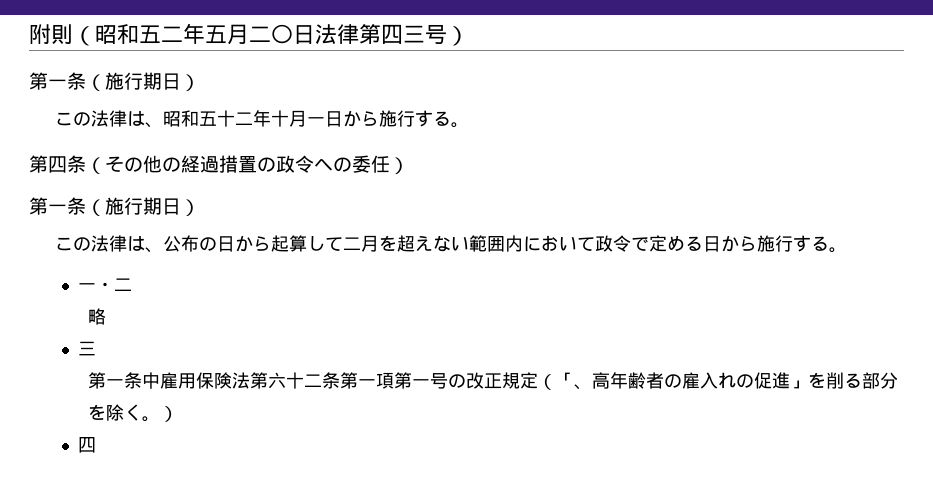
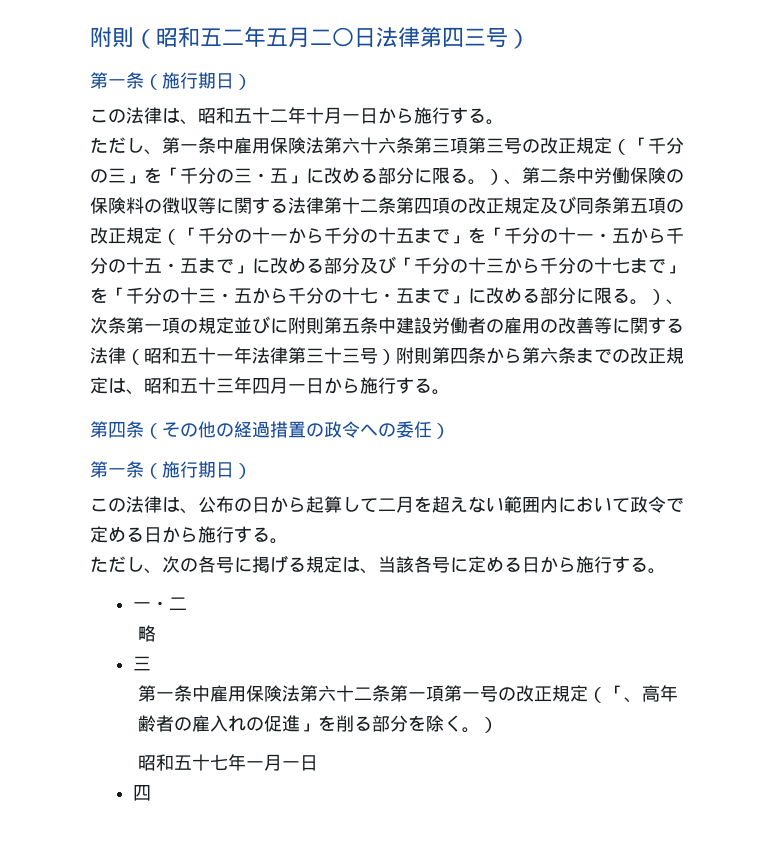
+ ただし、第一条中雇用保険法第六十六条第三項第三号の改正規定（「千分の三」を「千分の三・五」に改める部分に限る。）、第二条中労働保険の保険料の徴収等に関する法律第十二条第四項の改正規定及び同条第五項の改正規定（「千分の十一から千分の十五まで」を「千分の十一・五から千分の十五・五まで」に改める部分及び「千分の十三から千分の十七まで」を「千分の十三・五から千分の十七・五まで」に改める部分に限る。）、次条第一項の規定並びに附則第五条中建設労働者の雇用の改善等に関する法律（昭和五十一年法律第三十三号）附則第四条から第六条までの改正規定は、昭和五十三年四月一日から施行する。
+ ただし、次の各号に掲げる規定は、当該各号に定める日から施行する。
+ 昭和五十七年一月一日

